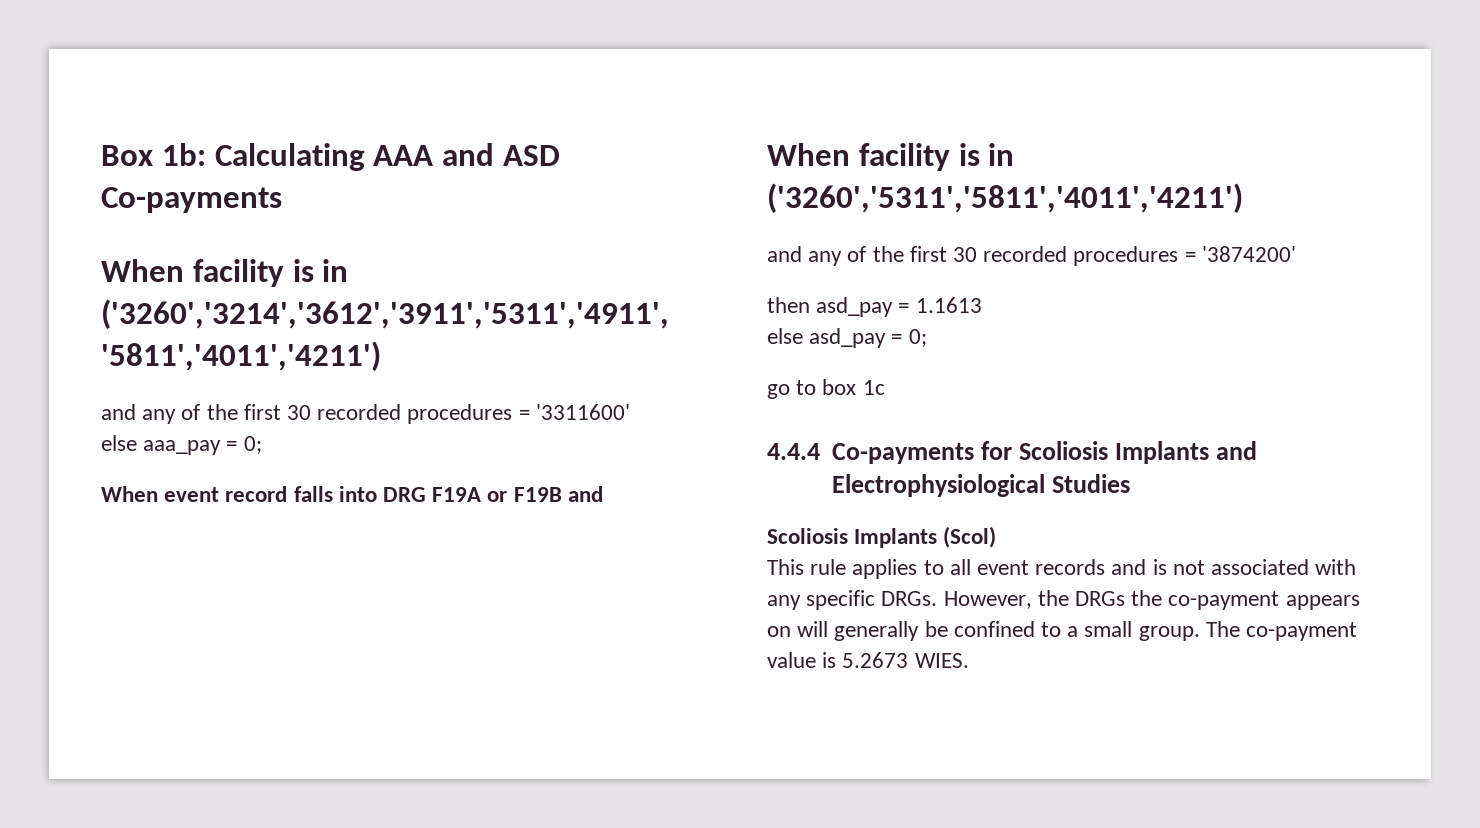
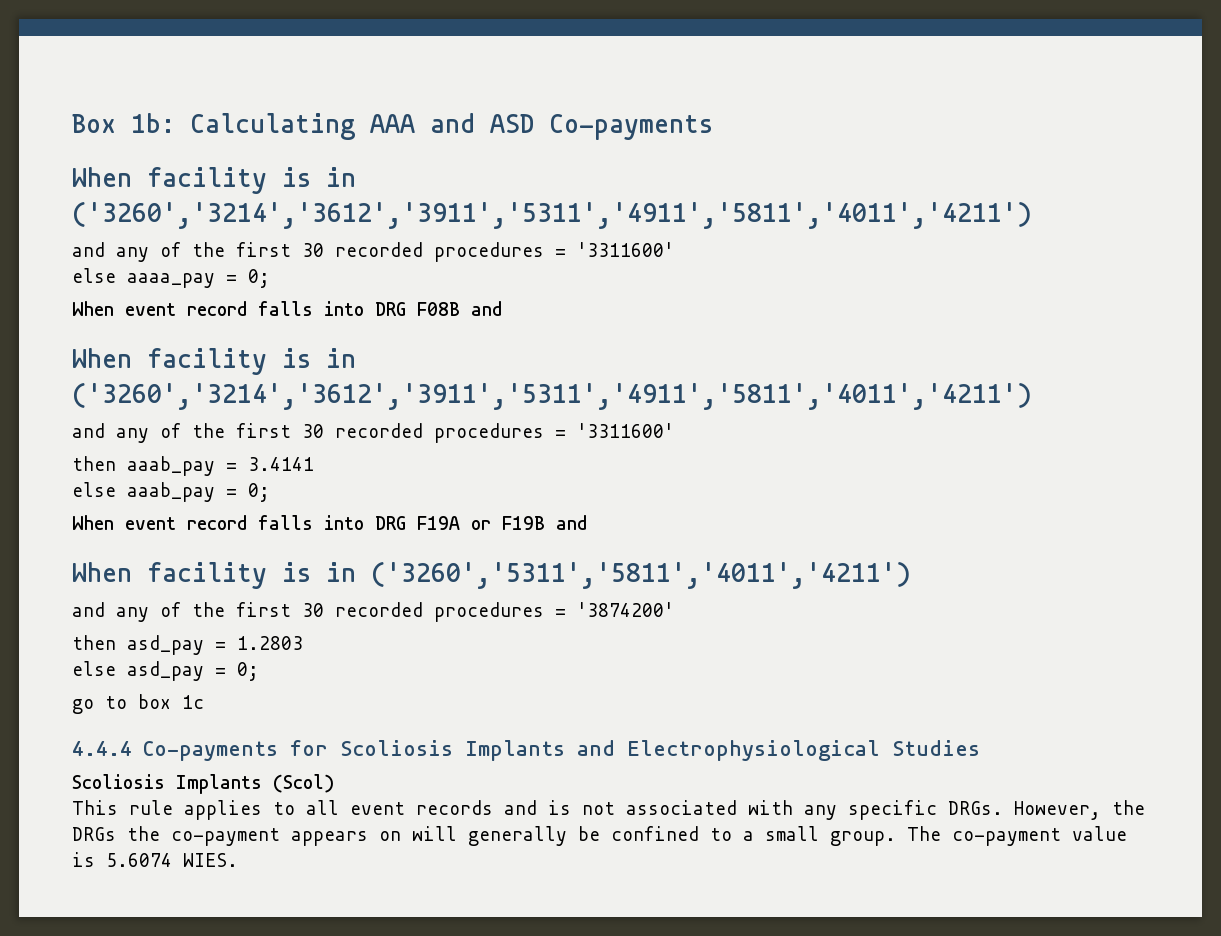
- else aaa_pay = 0;
+ else aaaa_pay = 0;
+ When event record falls into DRG F08B and
+ When facility is in ('3260','3214','3612','3911','5311','4911','5811','4011','4211')
+ and any of the first 30 recorded procedures = '3311600'
+ then aaab_pay = 3.4141
+ else aaab_pay = 0;
- then asd_pay = 1.1613
+ then asd_pay = 1.2803
- The co-payment value is 5.2673 WIES.
+ The co-payment value is 5.6074 WIES.

